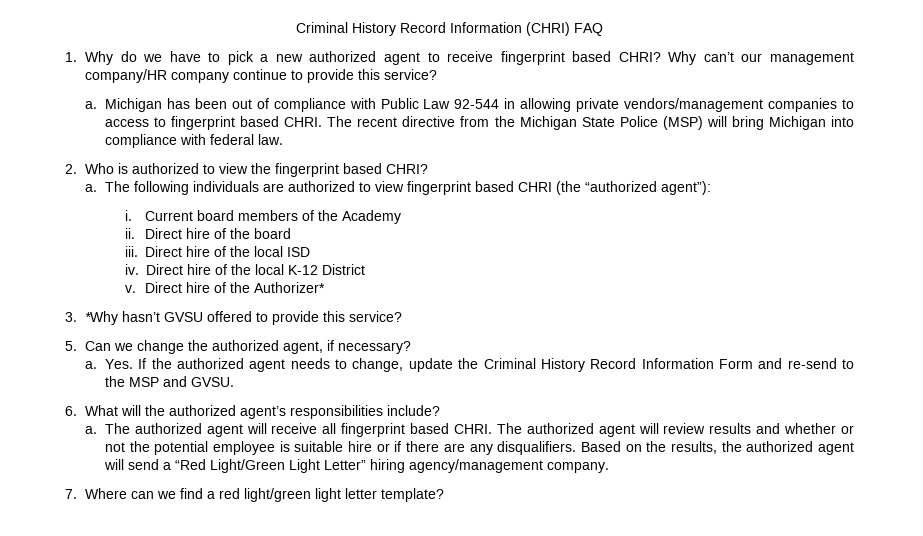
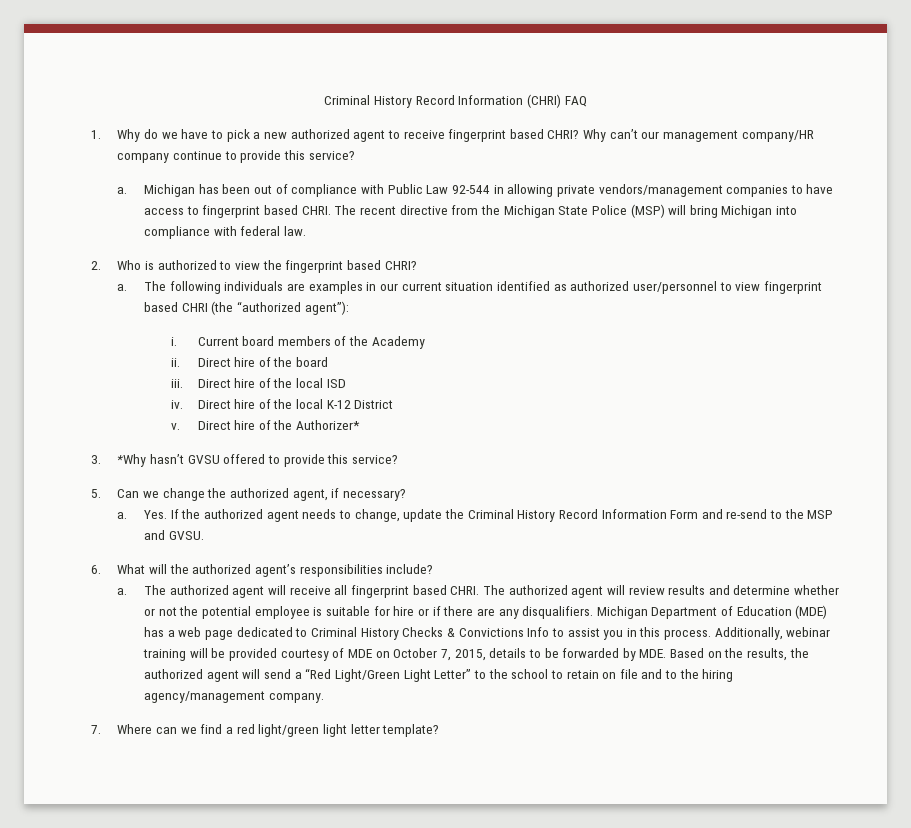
- Michigan has been out of compliance with Public Law 92-544 in allowing private vendors/management companies to access to fingerprint based CHRI.
+ Michigan has been out of compliance with Public Law 92-544 in allowing private vendors/management companies to have access to fingerprint based CHRI.
- The following individuals are authorized to view fingerprint based CHRI (the “authorized agent”):
+ The following individuals are examples in our current situation identified as authorized user/personnel to view fingerprint based CHRI (the “authorized agent”):
- The authorized agent will review results and whether or not the potential employee is suitable hire or if there are any disqualifiers.
+ The authorized agent will review results and determine whether or not the potential employee is suitable for hire or if there are any disqualifiers.
- Based on the results, the authorized agent will send a “Red Light/Green Light Letter” hiring agency/management company.
+ Michigan Department of Education (MDE) has a web page dedicated to Criminal History Checks & Convictions Info to assist you in this process. Additionally, webinar training will be provided courtesy of MDE on October 7, 2015, details to be forwarded by MDE. Based on the results, the authorized agent will send a “Red Light/Green Light Letter” to the school to retain on file and to the hiring agency/management company.

